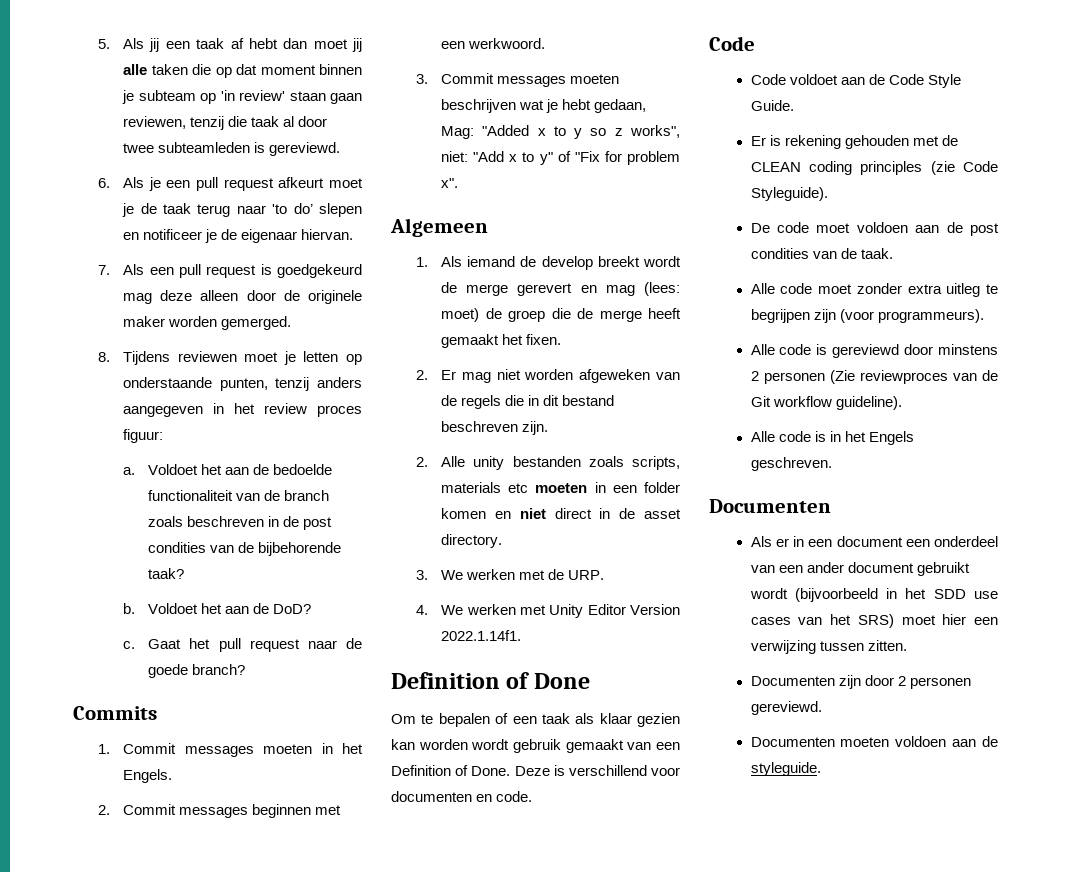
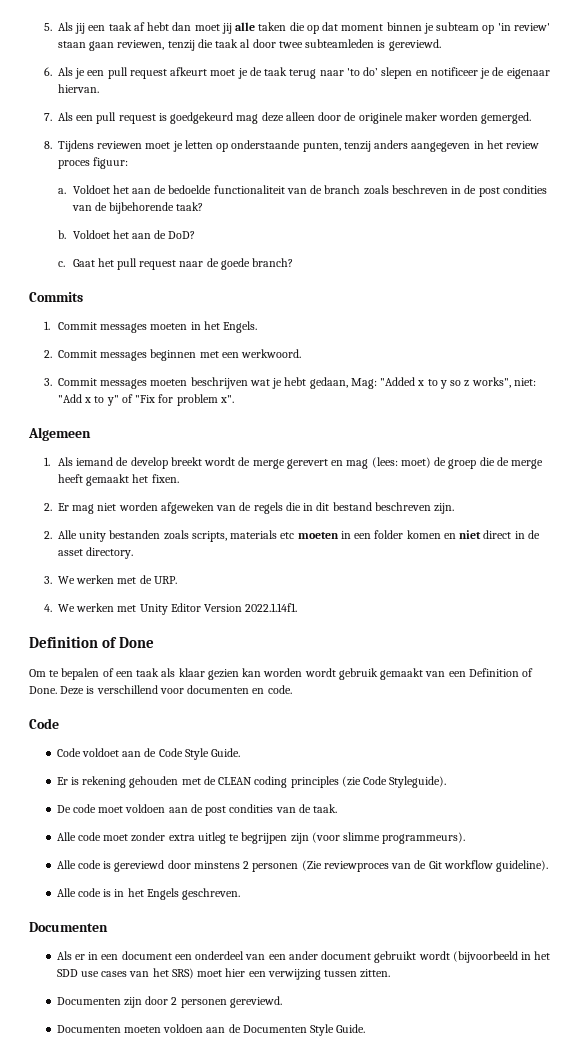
- Alle code moet zonder extra uitleg te begrijpen zijn (voor programmeurs).
+ Alle code moet zonder extra uitleg te begrijpen zijn (voor slimme programmeurs).
- Documenten moeten voldoen aan de styleguide.
+ Documenten moeten voldoen aan de Documenten Style Guide.

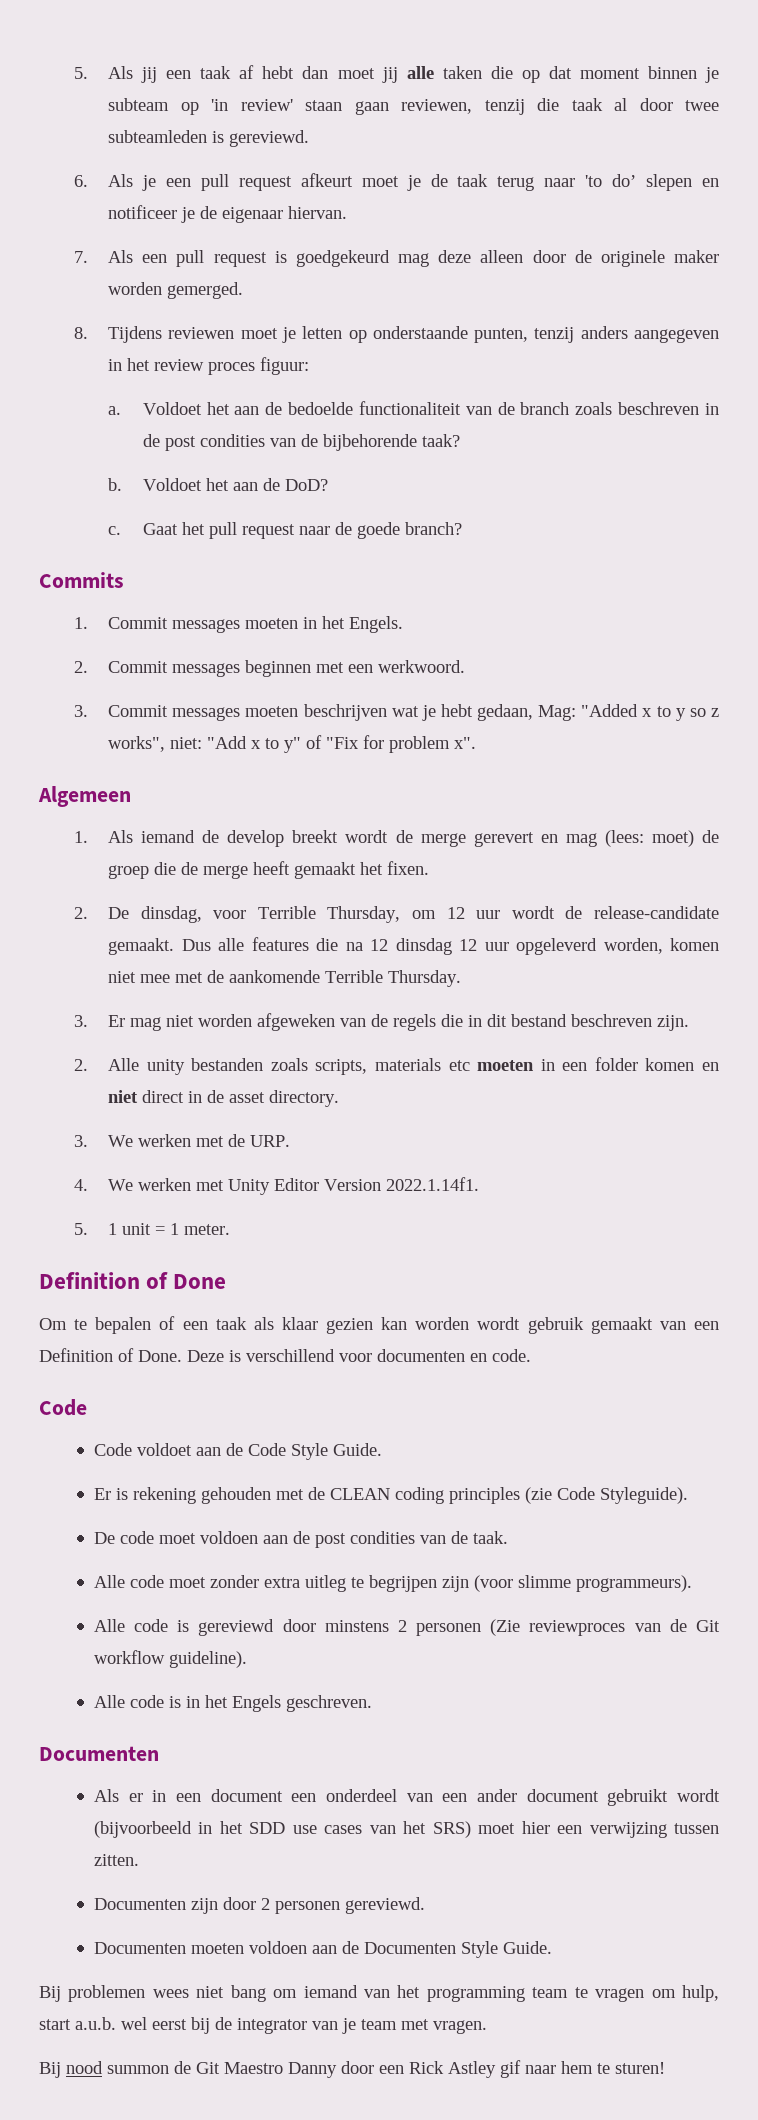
- 2. Er mag niet worden afgeweken van de regels die in dit bestand beschreven zijn.
+ 2. De dinsdag, voor Terrible Thursday, om 12 uur wordt de release-candidate gemaakt. Dus alle features die na 12 dinsdag 12 uur opgeleverd worden, komen niet mee met de aankomende Terrible Thursday.
+ 3. Er mag niet worden afgeweken van de regels die in dit bestand beschreven zijn.
+ 5. 1 unit = 1 meter.
+ Bij problemen wees niet bang om iemand van het programming team te vragen om hulp, start a.u.b. wel eerst bij de integrator van je team met vragen.
+ Bij nood summon de Git Maestro Danny door een Rick Astley gif naar hem te sturen!

